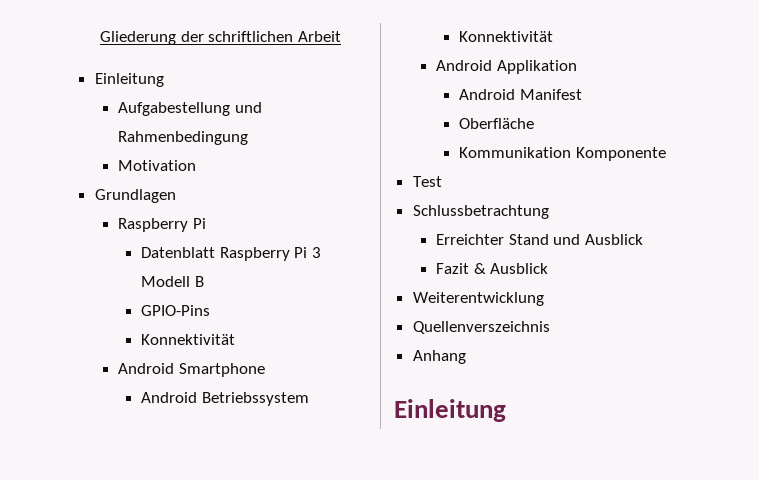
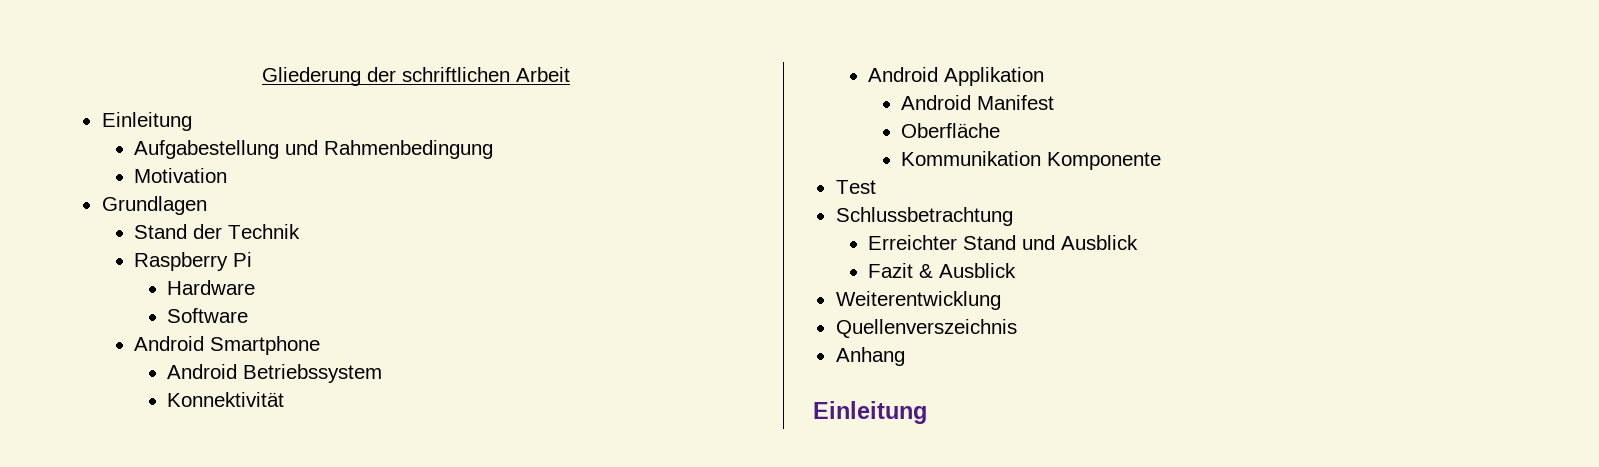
+ Stand der Technik
- Datenblatt Raspberry Pi 3 Modell B
- GPIO-Pins
- Konnektivität
+ Hardware
+ Software

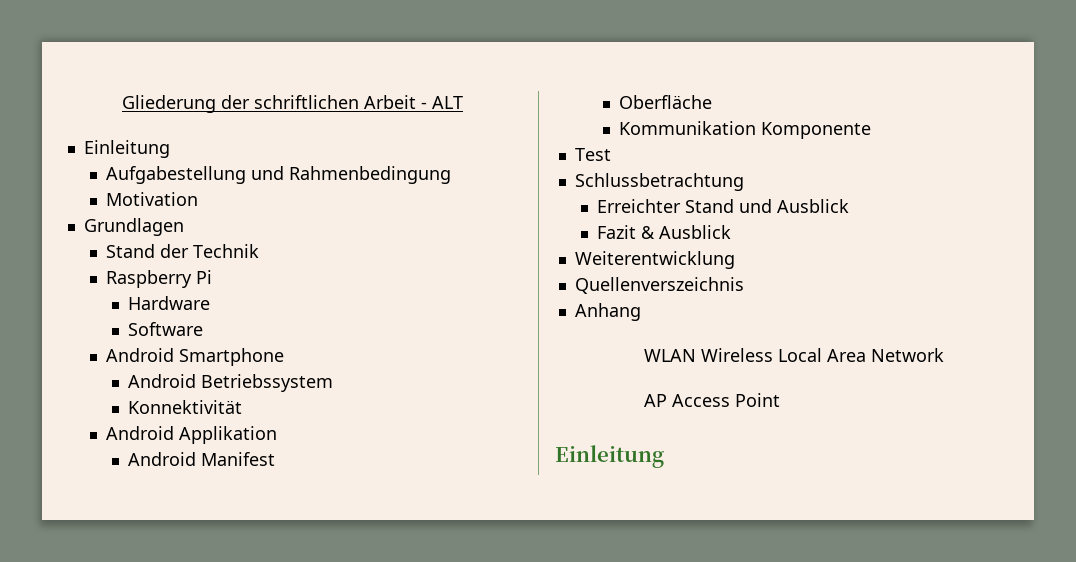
- Gliederung der schriftlichen Arbeit
+ Gliederung der schriftlichen Arbeit - ALT
+ WLAN Wireless Local Area Network
+ AP Access Point

